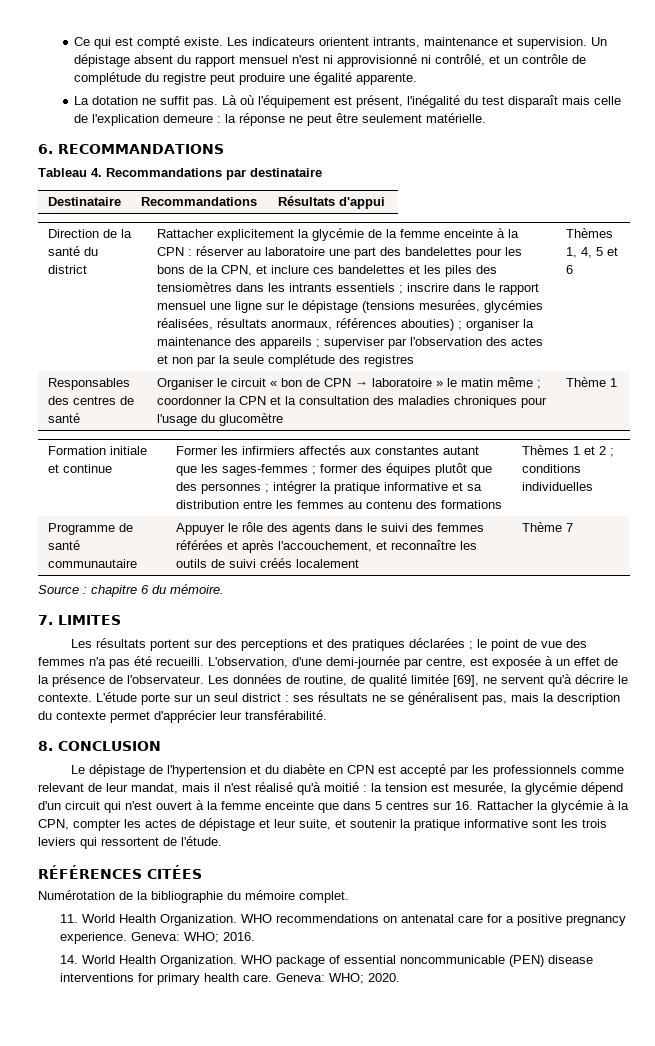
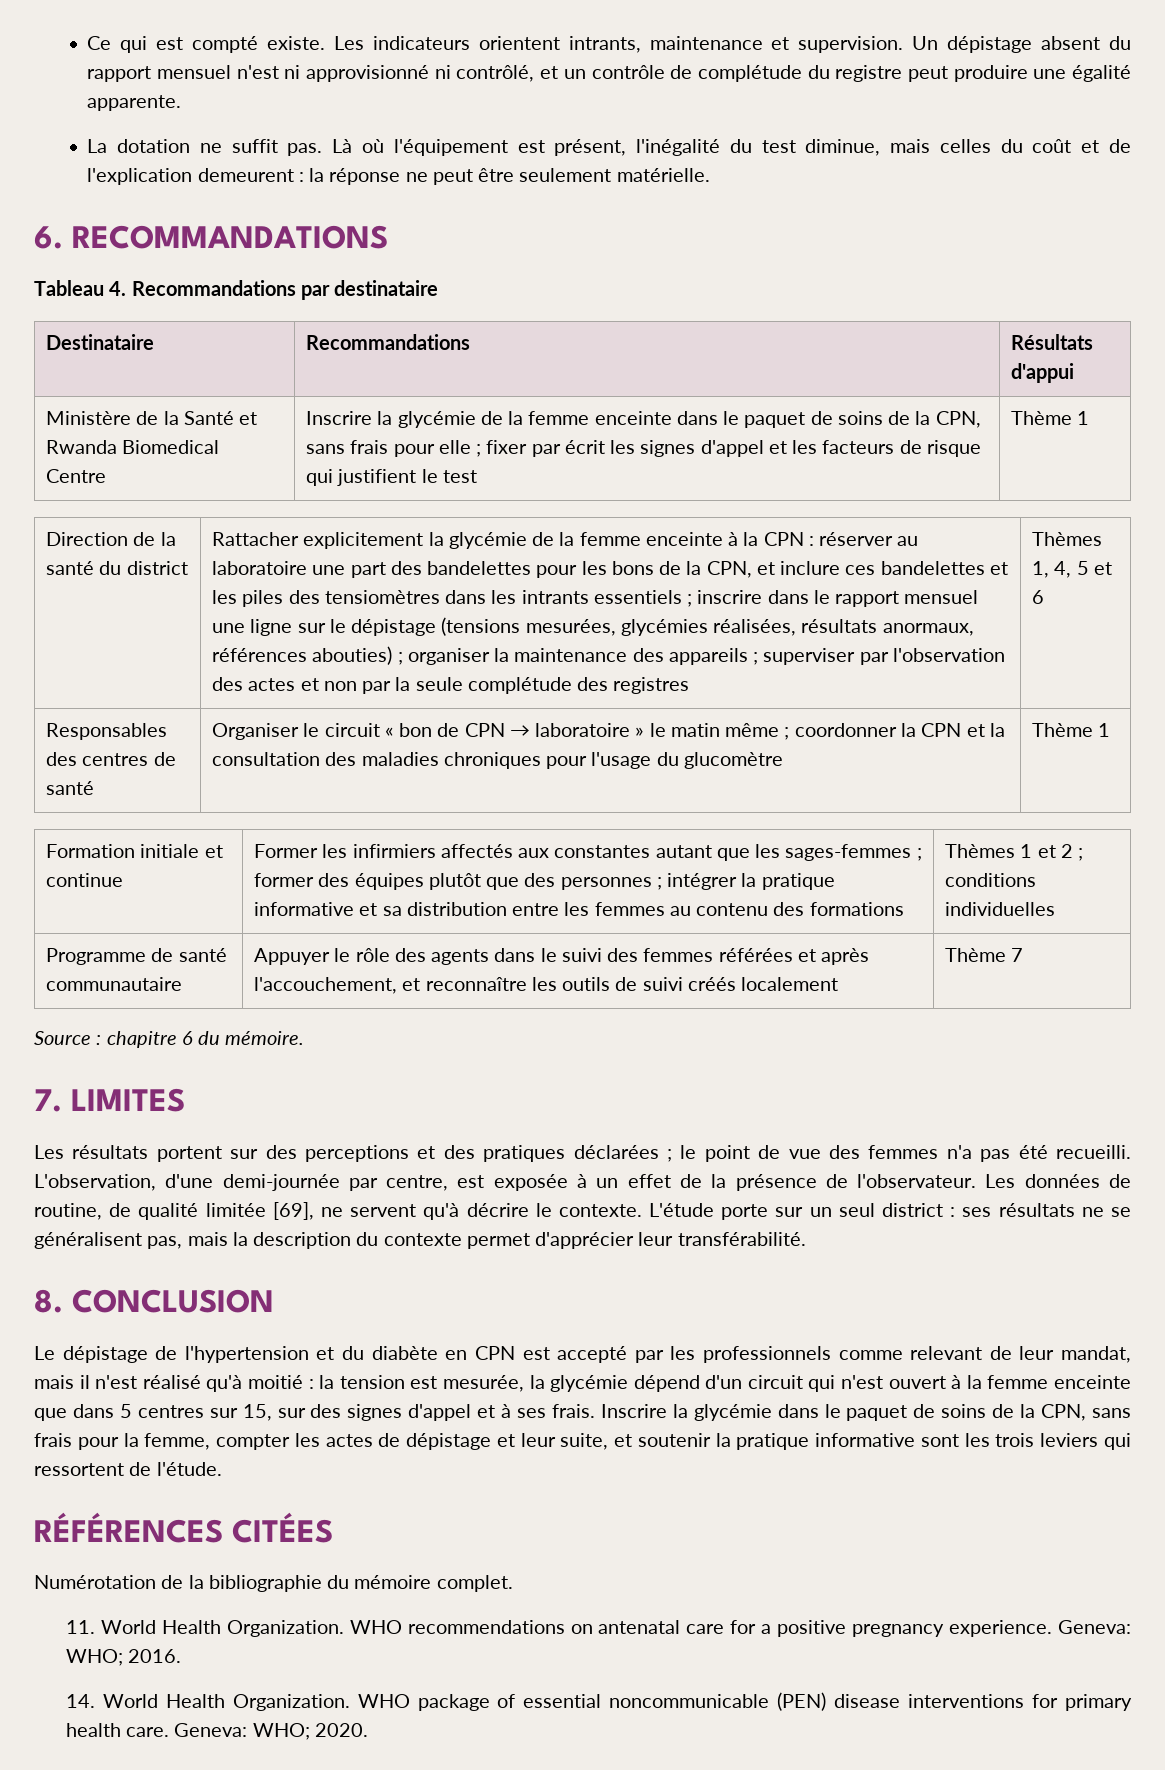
- Là où l'équipement est présent, l'inégalité du test disparaît mais celle de l'explication demeure : la réponse ne peut être seulement matérielle.
+ Là où l'équipement est présent, l'inégalité du test diminue, mais celles du coût et de l'explication demeurent : la réponse ne peut être seulement matérielle.
+ Ministère de la Santé et Rwanda Biomedical Centre | Inscrire la glycémie de la femme enceinte dans le paquet de soins de la CPN, sans frais pour elle ; fixer par écrit les signes d'appel et les facteurs de risque qui justifient le test | Thème 1
- la tension est mesurée, la glycémie dépend d'un circuit qui n'est ouvert à la femme enceinte que dans 5 centres sur 16. Rattacher la glycémie à la CPN, compter les actes de dépistage et leur suite, et soutenir la pratique informative sont les trois leviers qui ressortent de l'étude.
+ la tension est mesurée, la glycémie dépend d'un circuit qui n'est ouvert à la femme enceinte que dans 5 centres sur 15, sur des signes d'appel et à ses frais. Inscrire la glycémie dans le paquet de soins de la CPN, sans frais pour la femme, compter les actes de dépistage et leur suite, et soutenir la pratique informative sont les trois leviers qui ressortent de l'étude.

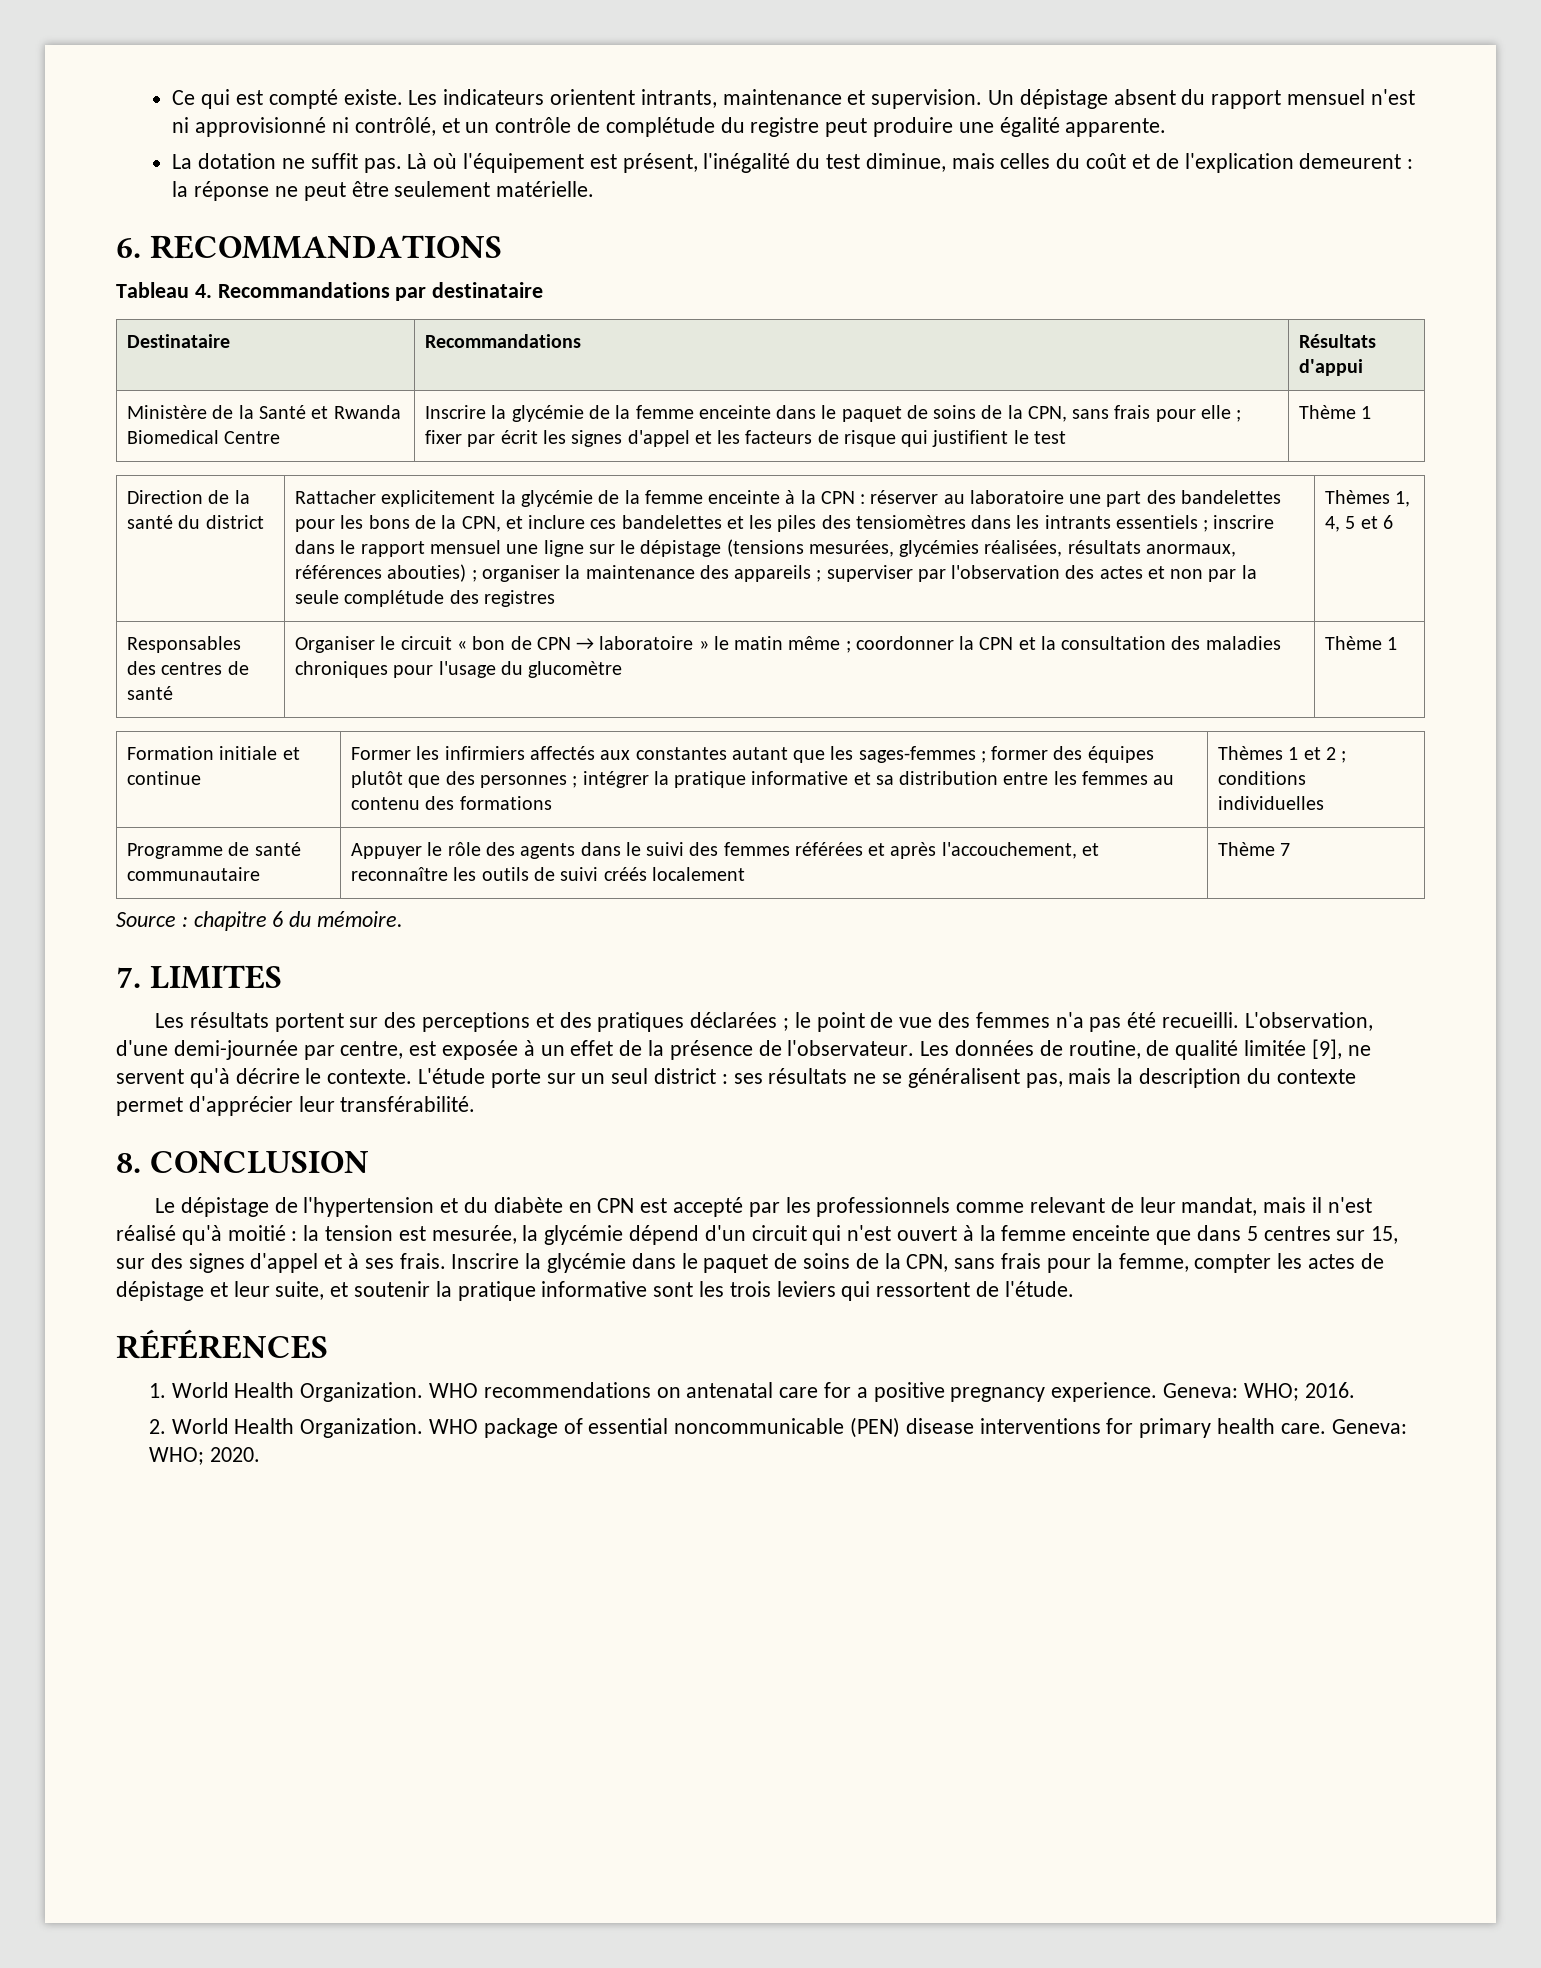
- Les données de routine, de qualité limitée [69], ne servent qu'à décrire le contexte.
+ Les données de routine, de qualité limitée [9], ne servent qu'à décrire le contexte.
- RÉFÉRENCES CITÉES
- Numérotation de la bibliographie du mémoire complet.
- 11. World Health Organization.
+ RÉFÉRENCES
+ 1. World Health Organization.
- 14. World Health Organization.
+ 2. World Health Organization.

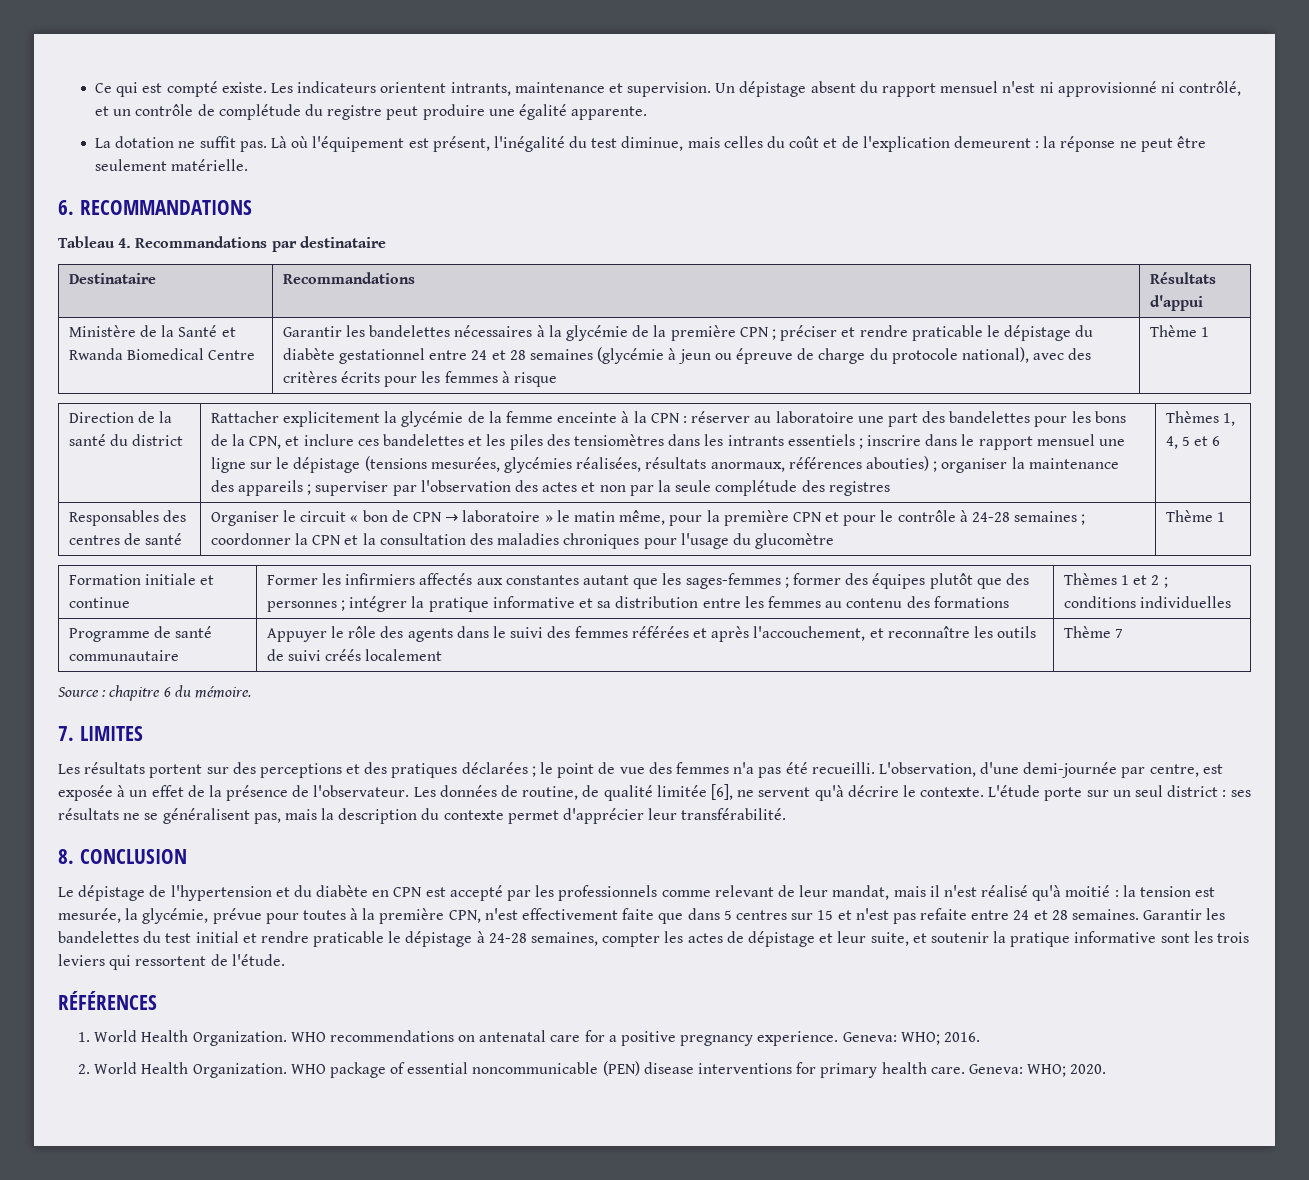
- Inscrire la glycémie de la femme enceinte dans le paquet de soins de la CPN, sans frais pour elle ; fixer par écrit les signes d'appel et les facteurs de risque qui justifient le test
+ Garantir les bandelettes nécessaires à la glycémie de la première CPN ; préciser et rendre praticable le dépistage du diabète gestationnel entre 24 et 28 semaines (glycémie à jeun ou épreuve de charge du protocole national), avec des critères écrits pour les femmes à risque
- Organiser le circuit « bon de CPN → laboratoire » le matin même ; coordonner la CPN et la consultation des maladies chroniques pour l'usage du glucomètre
+ Organiser le circuit « bon de CPN → laboratoire » le matin même, pour la première CPN et pour le contrôle à 24-28 semaines ; coordonner la CPN et la consultation des maladies chroniques pour l'usage du glucomètre
- Les données de routine, de qualité limitée [9], ne servent qu'à décrire le contexte.
+ Les données de routine, de qualité limitée [6], ne servent qu'à décrire le contexte.
- Le dépistage de l'hypertension et du diabète en CPN est accepté par les professionnels comme relevant de leur mandat, mais il n'est réalisé qu'à moitié : la tension est mesurée, la glycémie dépend d'un circuit qui n'est ouvert à la femme enceinte que dans 5 centres sur 15, sur des signes d'appel et à ses frais. Inscrire la glycémie dans le paquet de soins de la CPN, sans frais pour la femme, compter les actes de dépistage et leur suite, et soutenir la pratique informative sont les trois leviers qui ressortent de l'étude.
+ Le dépistage de l'hypertension et du diabète en CPN est accepté par les professionnels comme relevant de leur mandat, mais il n'est réalisé qu'à moitié : la tension est mesurée, la glycémie, prévue pour toutes à la première CPN, n'est effectivement faite que dans 5 centres sur 15 et n'est pas refaite entre 24 et 28 semaines. Garantir les bandelettes du test initial et rendre praticable le dépistage à 24-28 semaines, compter les actes de dépistage et leur suite, et soutenir la pratique informative sont les trois leviers qui ressortent de l'étude.

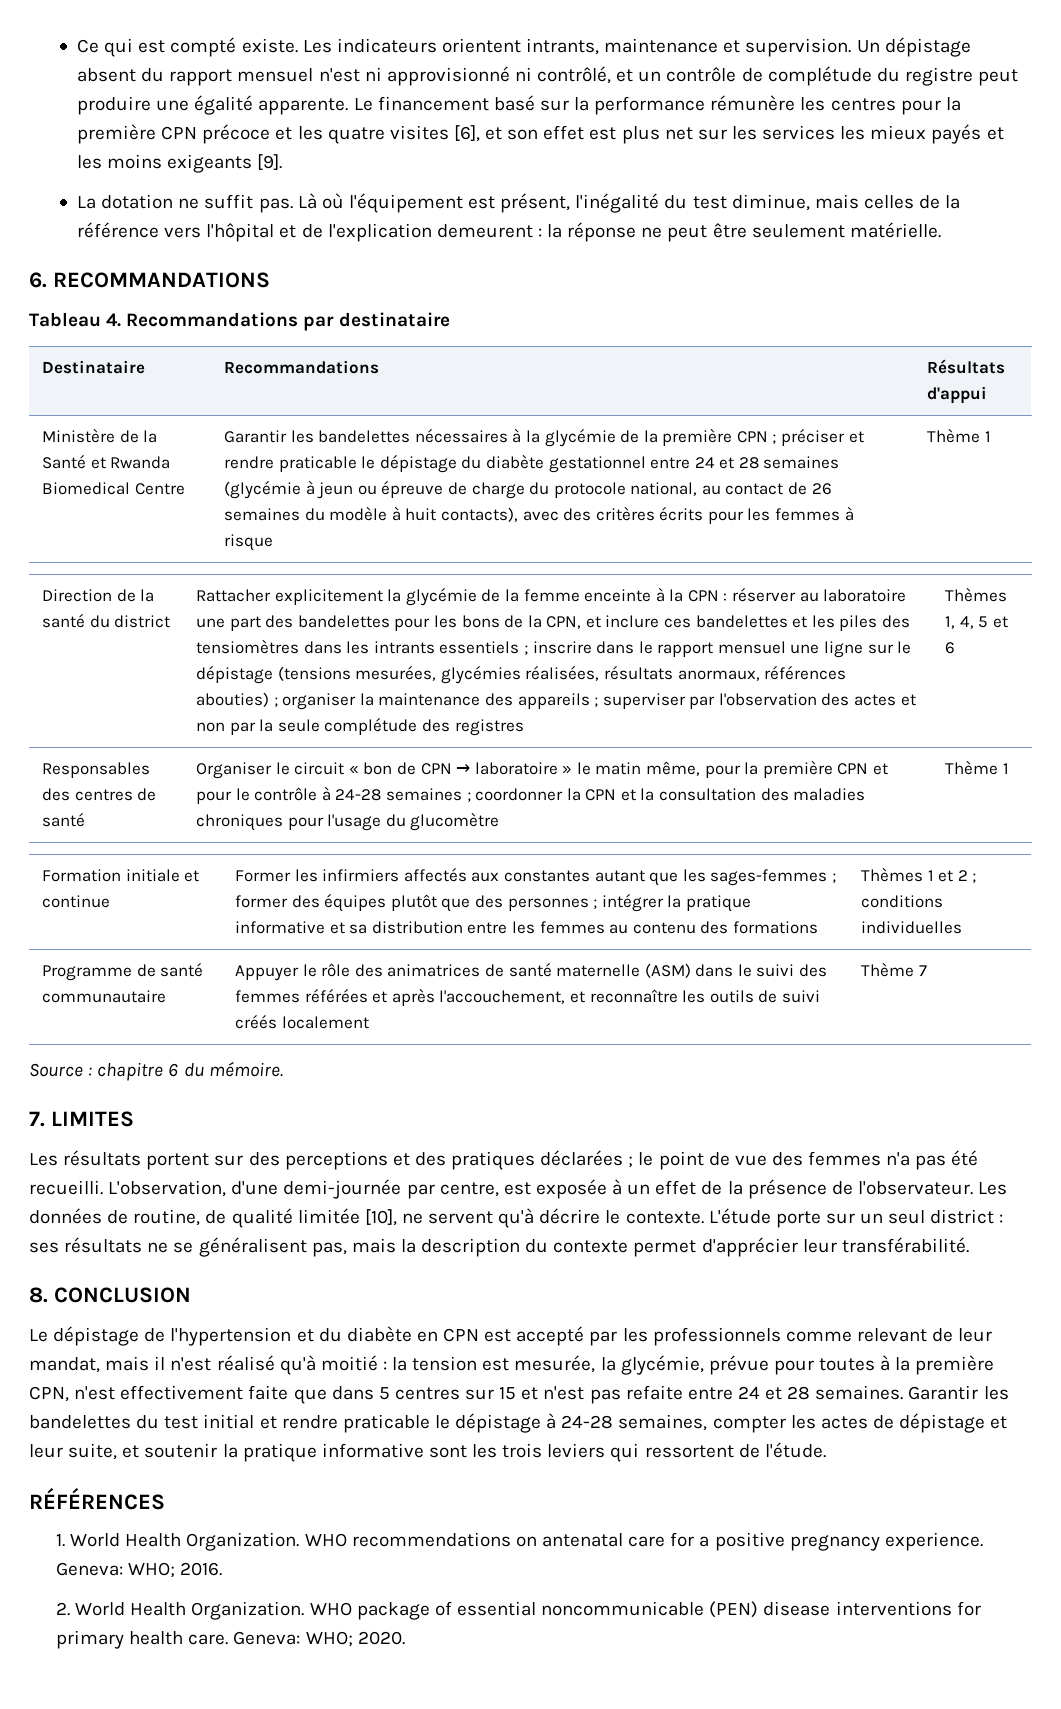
+ Le financement basé sur la performance rémunère les centres pour la première CPN précoce et les quatre visites [6], et son effet est plus net sur les services les mieux payés et les moins exigeants [9].
- Là où l'équipement est présent, l'inégalité du test diminue, mais celles du coût et de l'explication demeurent : la réponse ne peut être seulement matérielle.
+ Là où l'équipement est présent, l'inégalité du test diminue, mais celles de la référence vers l'hôpital et de l'explication demeurent : la réponse ne peut être seulement matérielle.
- Garantir les bandelettes nécessaires à la glycémie de la première CPN ; préciser et rendre praticable le dépistage du diabète gestationnel entre 24 et 28 semaines (glycémie à jeun ou épreuve de charge du protocole national), avec des critères écrits pour les femmes à risque
+ Garantir les bandelettes nécessaires à la glycémie de la première CPN ; préciser et rendre praticable le dépistage du diabète gestationnel entre 24 et 28 semaines (glycémie à jeun ou épreuve de charge du protocole national, au contact de 26 semaines du modèle à huit contacts), avec des critères écrits pour les femmes à risque
- Programme de santé communautaire | Appuyer le rôle des agents dans le suivi des femmes référées et après l'accouchement, et reconnaître les outils de suivi créés localement | Thème 7
+ Programme de santé communautaire | Appuyer le rôle des animatrices de santé maternelle (ASM) dans le suivi des femmes référées et après l'accouchement, et reconnaître les outils de suivi créés localement | Thème 7
- Les données de routine, de qualité limitée [6], ne servent qu'à décrire le contexte.
+ Les données de routine, de qualité limitée [10], ne servent qu'à décrire le contexte.

